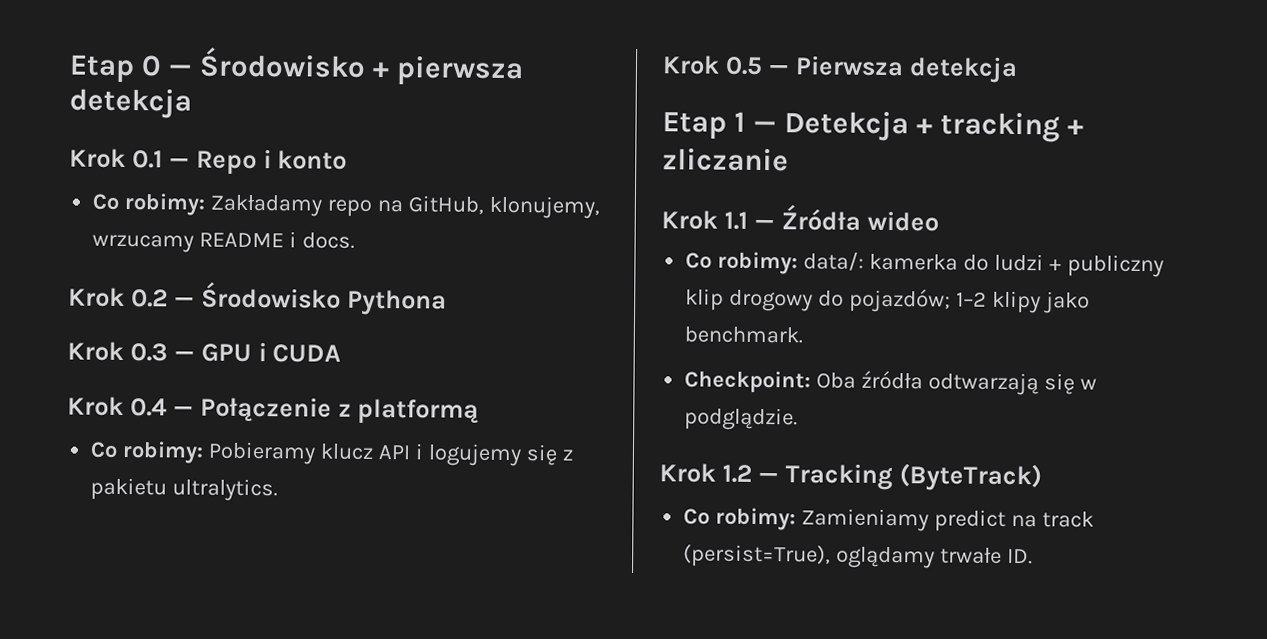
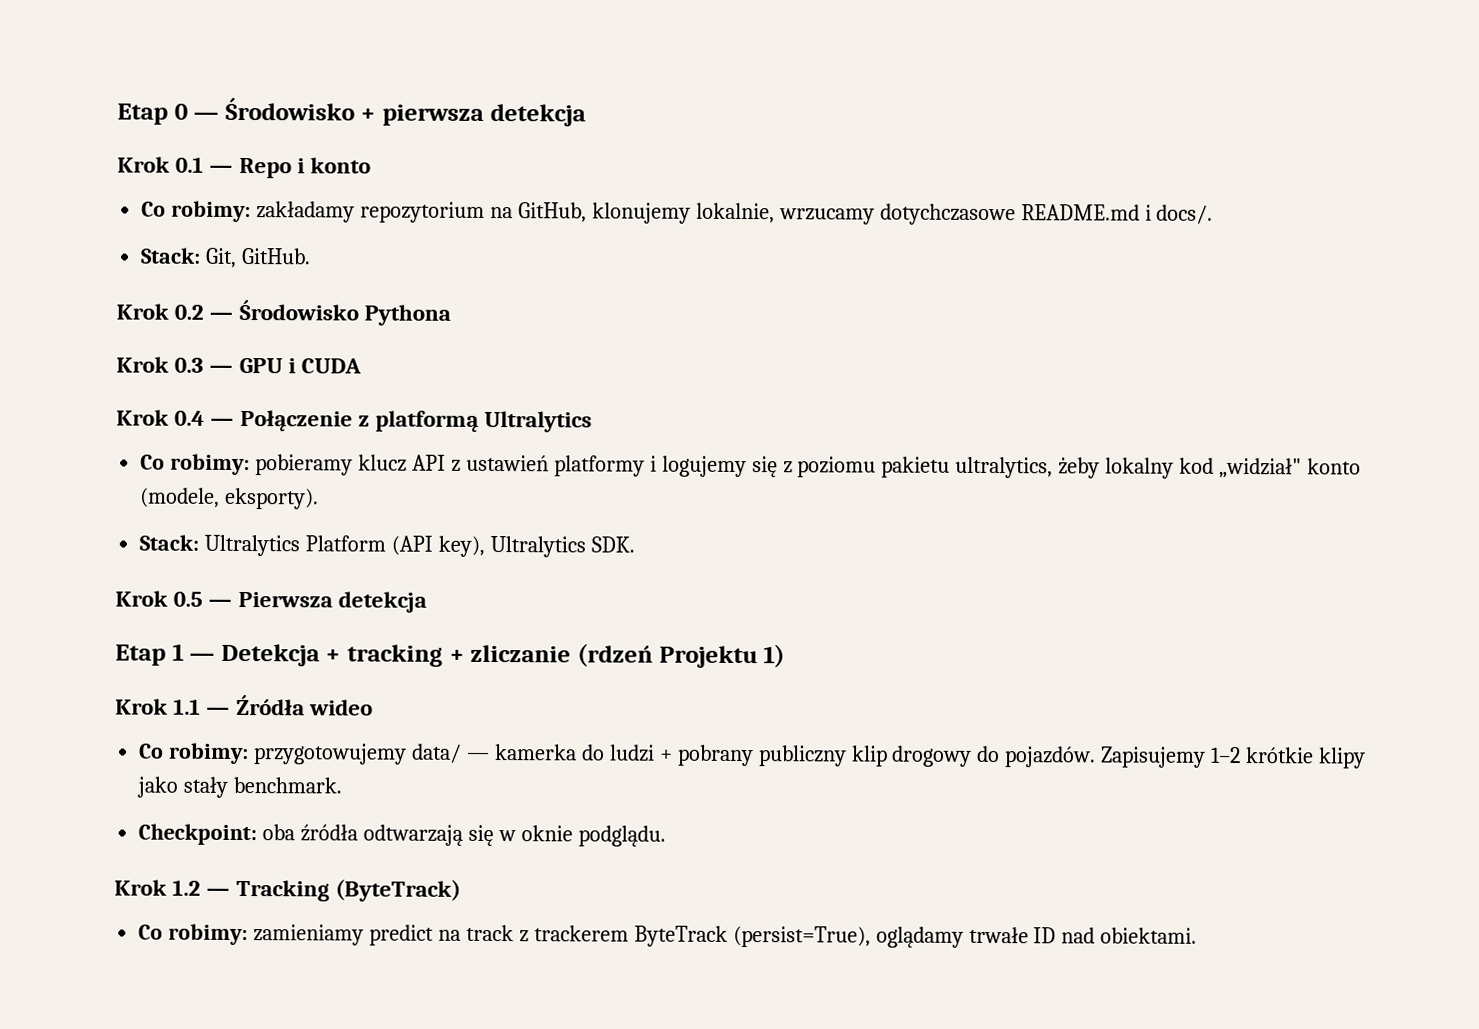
- Co robimy: Zakładamy repo na GitHub, klonujemy, wrzucamy README i docs.
+ Co robimy: zakładamy repozytorium na GitHub, klonujemy lokalnie, wrzucamy dotychczasowe README.md i docs/.
+ Stack: Git, GitHub.
- Krok 0.4 — Połączenie z platformą
- Co robimy: Pobieramy klucz API i logujemy się z pakietu ultralytics.
+ Krok 0.4 — Połączenie z platformą Ultralytics
+ Co robimy: pobieramy klucz API z ustawień platformy i logujemy się z poziomu pakietu ultralytics, żeby lokalny kod „widział" konto (modele, eksporty).
+ Stack: Ultralytics Platform (API key), Ultralytics SDK.
- Etap 1 — Detekcja + tracking + zliczanie
+ Etap 1 — Detekcja + tracking + zliczanie (rdzeń Projektu 1)
- Co robimy: data/: kamerka do ludzi + publiczny klip drogowy do pojazdów; 1–2 klipy jako benchmark.
+ Co robimy: przygotowujemy data/ — kamerka do ludzi + pobrany publiczny klip drogowy do pojazdów. Zapisujemy 1–2 krótkie klipy jako stały benchmark.
- Checkpoint: Oba źródła odtwarzają się w podglądzie.
+ Checkpoint: oba źródła odtwarzają się w oknie podglądu.
- Co robimy: Zamieniamy predict na track (persist=True), oglądamy trwałe ID.
+ Co robimy: zamieniamy predict na track z trackerem ByteTrack (persist=True), oglądamy trwałe ID nad obiektami.

